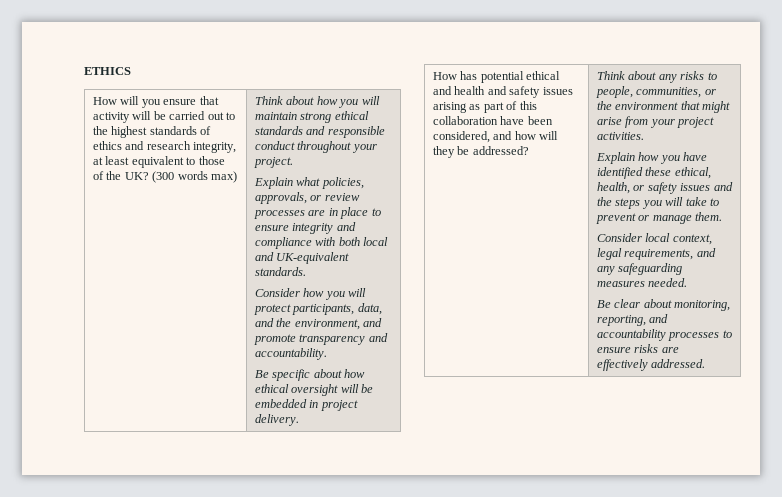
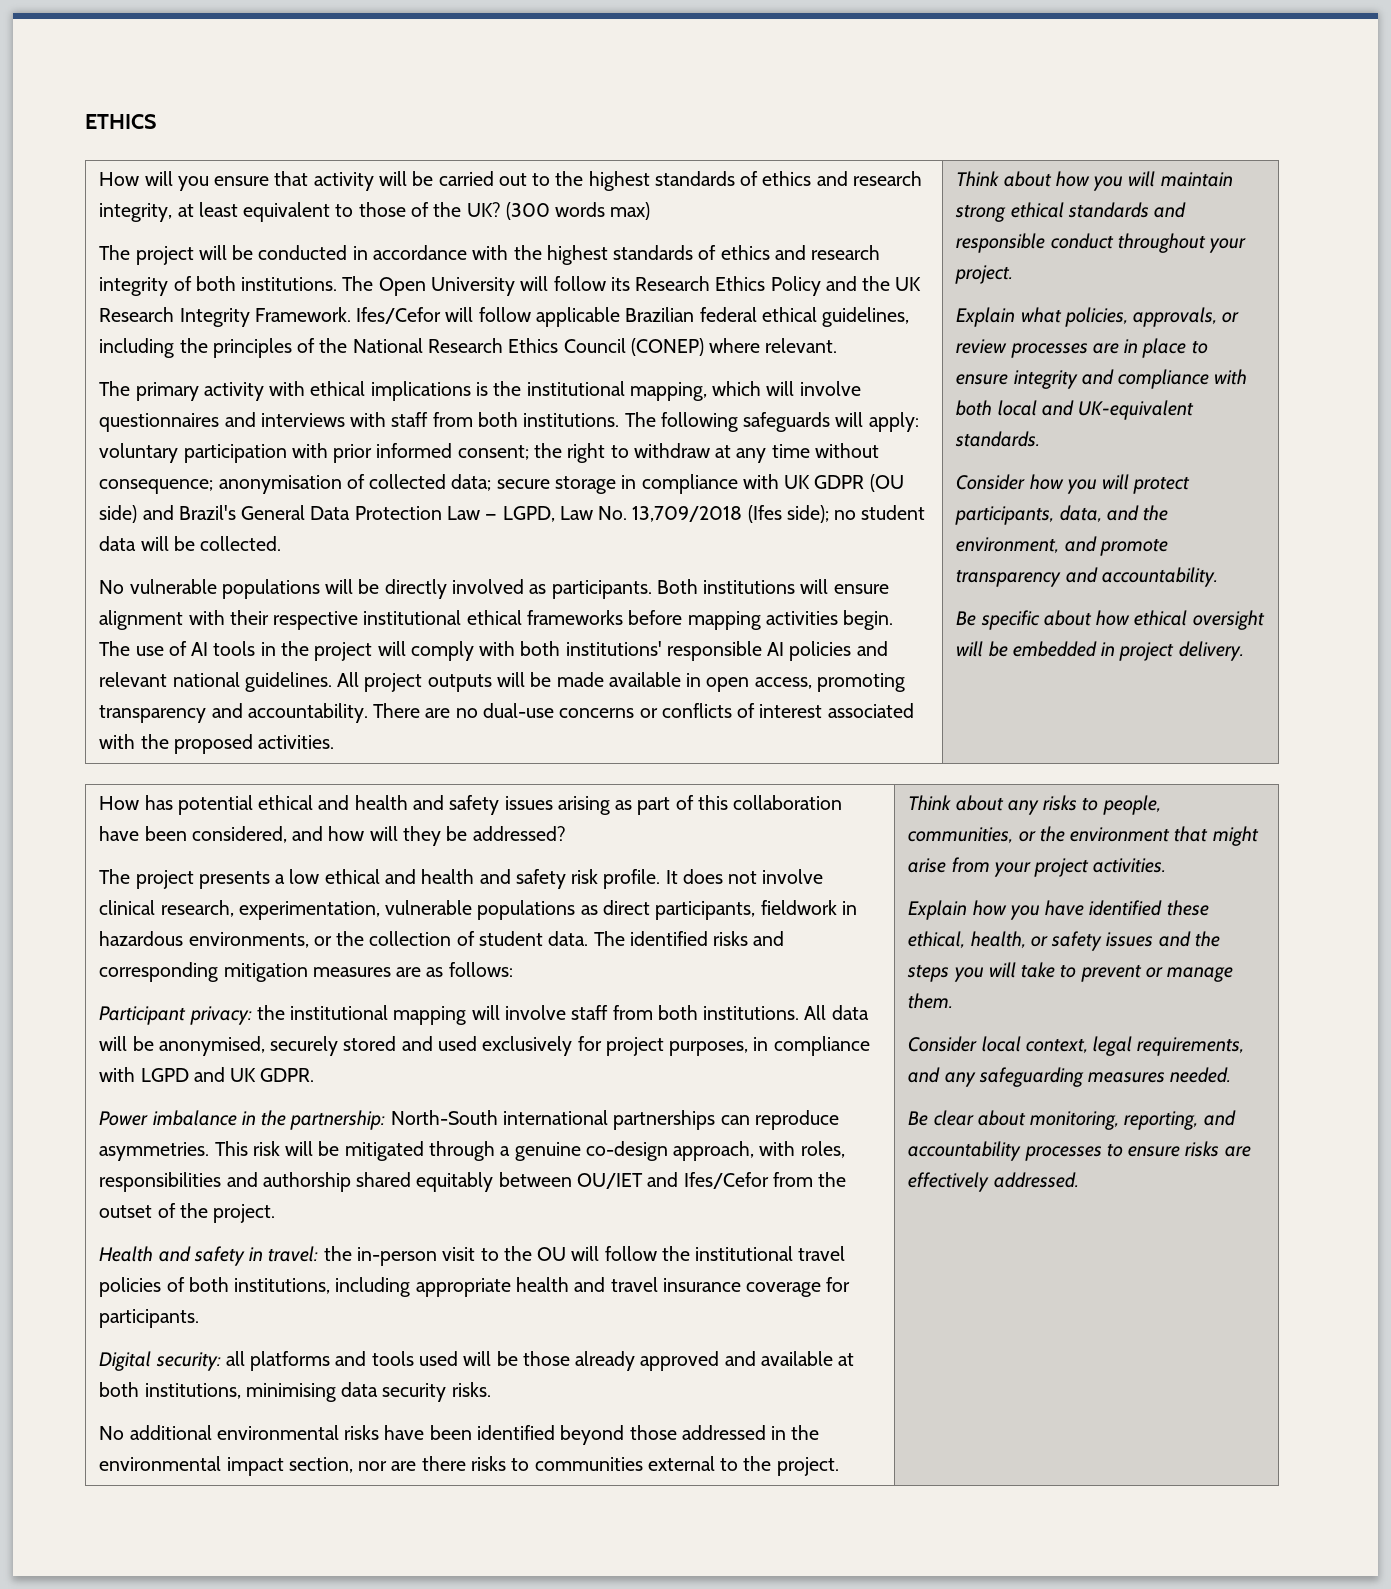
+ The project will be conducted in accordance with the highest standards of ethics and research integrity of both institutions. The Open University will follow its Research Ethics Policy and the UK Research Integrity Framework. Ifes/Cefor will follow applicable Brazilian federal ethical guidelines, including the principles of the National Research Ethics Council (CONEP) where relevant.
+ The primary activity with ethical implications is the institutional mapping, which will involve questionnaires and interviews with staff from both institutions. The following safeguards will apply: voluntary participation with prior informed consent; the right to withdraw at any time without consequence; anonymisation of collected data; secure storage in compliance with UK GDPR (OU side) and Brazil's General Data Protection Law — LGPD, Law No. 13,709/2018 (Ifes side); no student data will be collected.
+ No vulnerable populations will be directly involved as participants. Both institutions will ensure alignment with their respective institutional ethical frameworks before mapping activities begin. The use of AI tools in the project will comply with both institutions' responsible AI policies and relevant national guidelines. All project outputs will be made available in open access, promoting transparency and accountability. There are no dual-use concerns or conflicts of interest associated with the proposed activities.
+ The project presents a low ethical and health and safety risk profile. It does not involve clinical research, experimentation, vulnerable populations as direct participants, fieldwork in hazardous environments, or the collection of student data. The identified risks and corresponding mitigation measures are as follows:
+ Participant privacy: the institutional mapping will involve staff from both institutions. All data will be anonymised, securely stored and used exclusively for project purposes, in compliance with LGPD and UK GDPR.
+ Power imbalance in the partnership: North-South international partnerships can reproduce asymmetries. This risk will be mitigated through a genuine co-design approach, with roles, responsibilities and authorship shared equitably between OU/IET and Ifes/Cefor from the outset of the project.
+ Health and safety in travel: the in-person visit to the OU will follow the institutional travel policies of both institutions, including appropriate health and travel insurance coverage for participants.
+ Digital security: all platforms and tools used will be those already approved and available at both institutions, minimising data security risks.
+ No additional environmental risks have been identified beyond those addressed in the environmental impact section, nor are there risks to communities external to the project.

